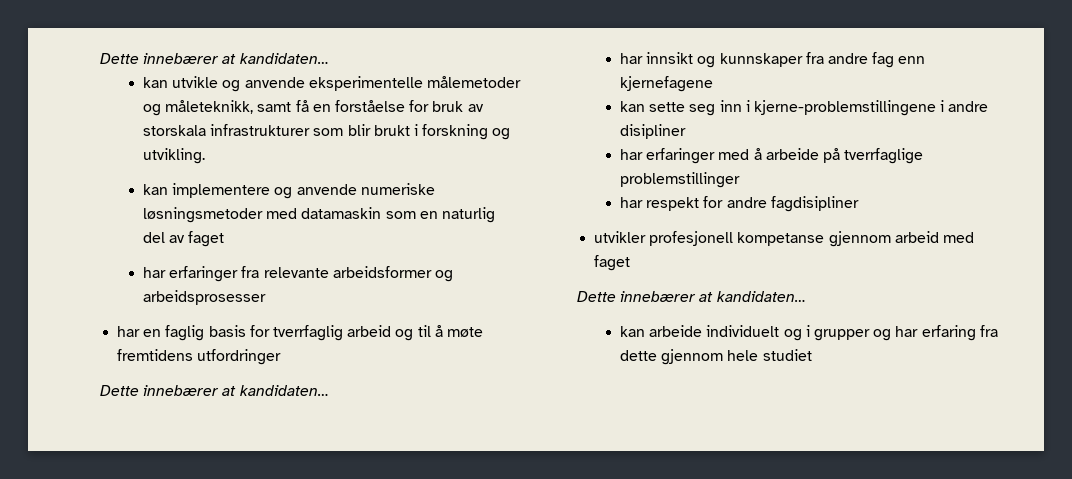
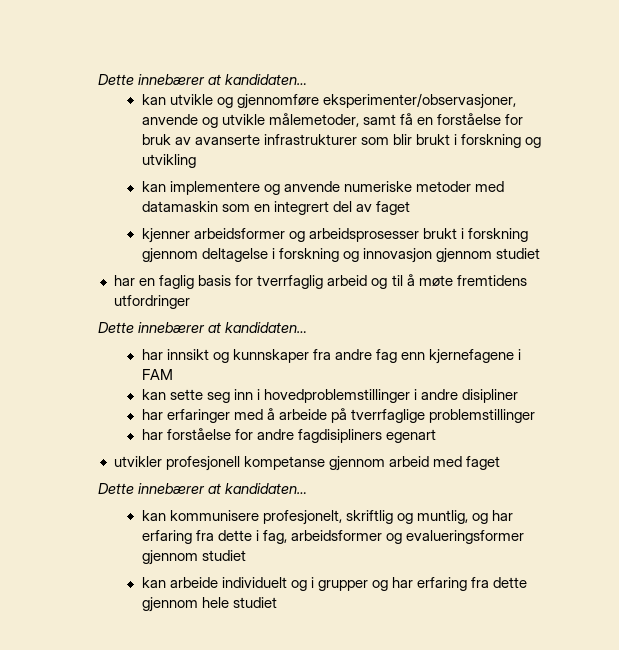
- kan utvikle og anvende eksperimentelle målemetoder og måleteknikk, samt få en forståelse for bruk av storskala infrastrukturer som blir brukt i forskning og utvikling.
+ kan utvikle og gjennomføre eksperimenter/observasjoner, anvende og utvikle målemetoder, samt få en forståelse for bruk av avanserte infrastrukturer som blir brukt i forskning og utvikling
- kan implementere og anvende numeriske løsningsmetoder med datamaskin som en naturlig del av faget
+ kan implementere og anvende numeriske metoder med datamaskin som en integrert del av faget
- har erfaringer fra relevante arbeidsformer og arbeidsprosesser
+ kjenner arbeidsformer og arbeidsprosesser brukt i forskning gjennom deltagelse i forskning og innovasjon gjennom studiet
- har innsikt og kunnskaper fra andre fag enn kjernefagene
+ har innsikt og kunnskaper fra andre fag enn kjernefagene i FAM
- kan sette seg inn i kjerne-problemstillingene i andre disipliner
+ kan sette seg inn i hovedproblemstillinger i andre disipliner
- har respekt for andre fagdisipliner
+ har forståelse for andre fagdisipliners egenart
+ kan kommunisere profesjonelt, skriftlig og muntlig, og har erfaring fra dette i fag, arbeidsformer og evalueringsformer gjennom studiet

